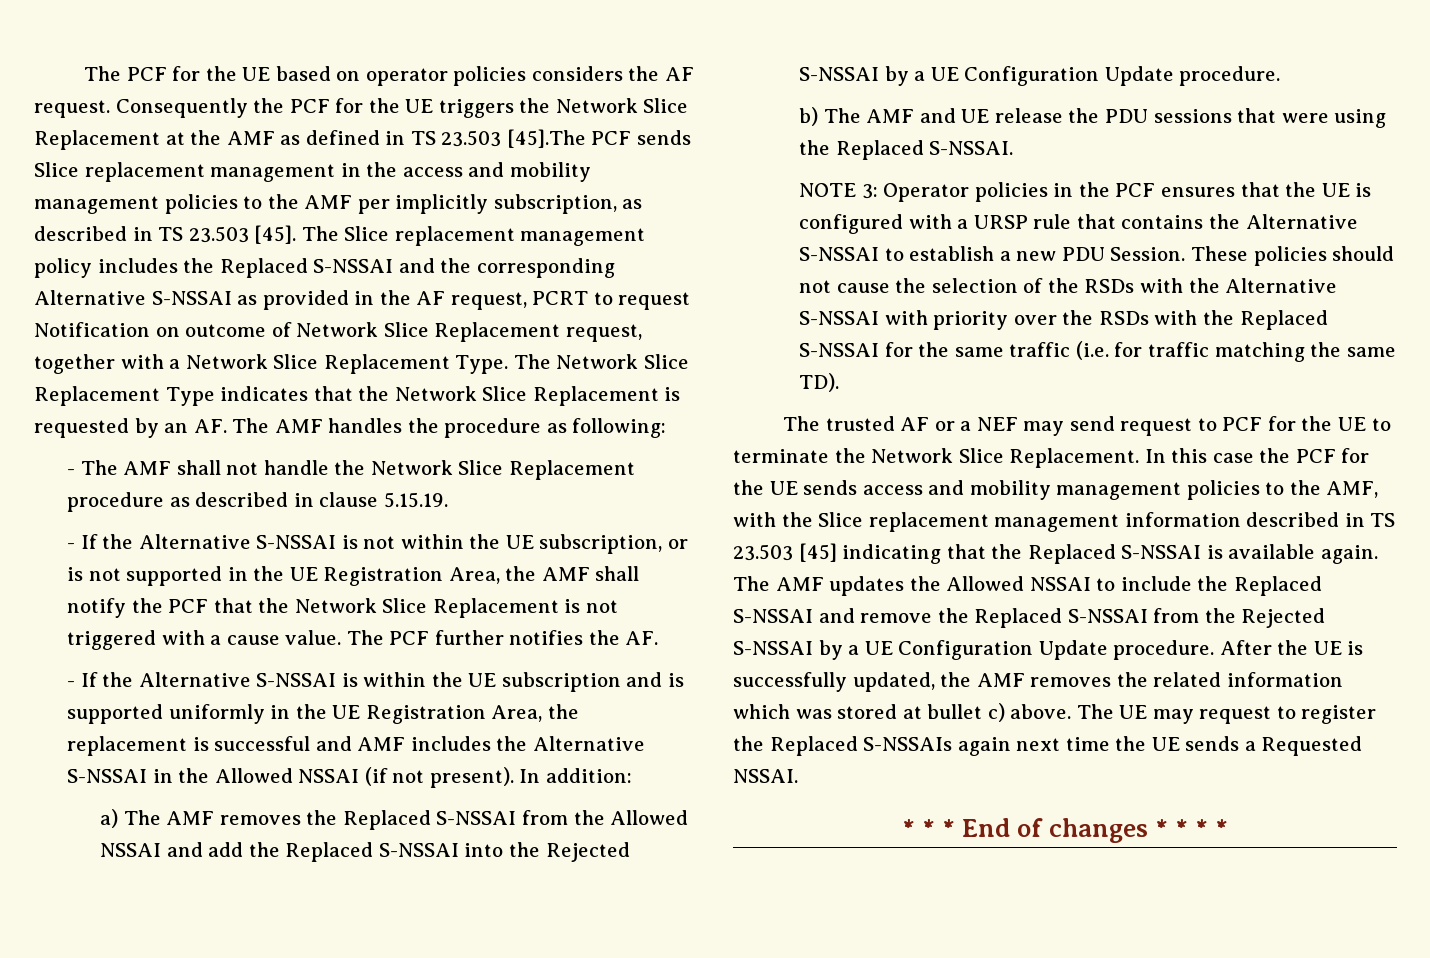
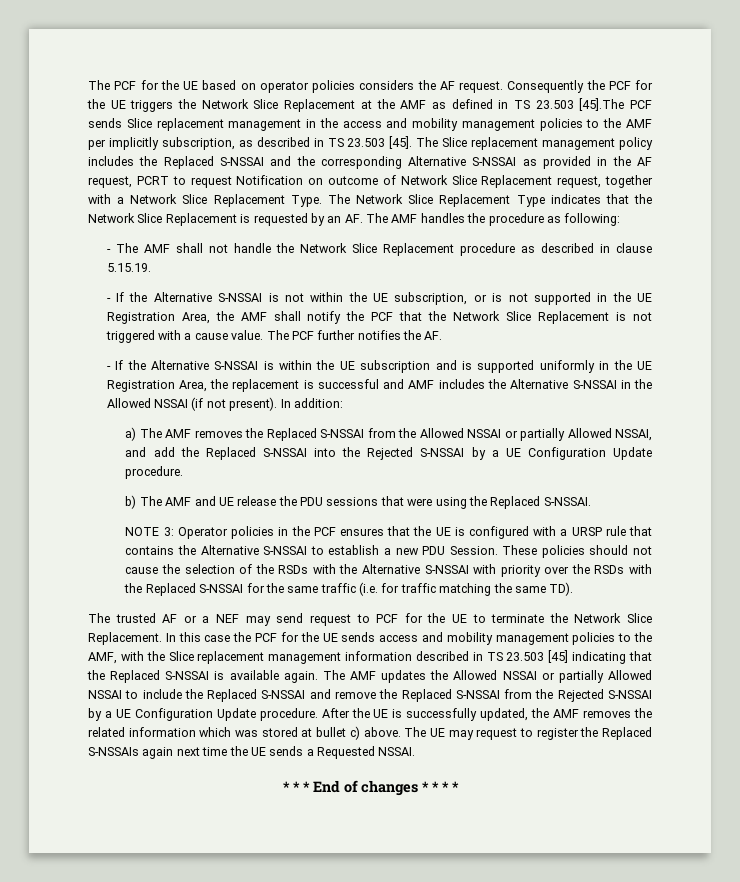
- a) The AMF removes the Replaced S-NSSAI from the Allowed NSSAI and add the Replaced S-NSSAI into the Rejected S-NSSAI by a UE Configuration Update procedure.
+ a) The AMF removes the Replaced S-NSSAI from the Allowed NSSAI or partially Allowed NSSAI, and add the Replaced S-NSSAI into the Rejected S-NSSAI by a UE Configuration Update procedure.
- The AMF updates the Allowed NSSAI to include the Replaced S-NSSAI and remove the Replaced S-NSSAI from the Rejected S-NSSAI by a UE Configuration Update procedure.
+ The AMF updates the Allowed NSSAI or partially Allowed NSSAI to include the Replaced S-NSSAI and remove the Replaced S-NSSAI from the Rejected S-NSSAI by a UE Configuration Update procedure.

